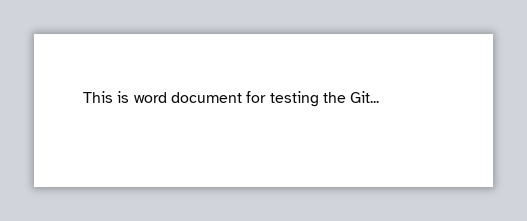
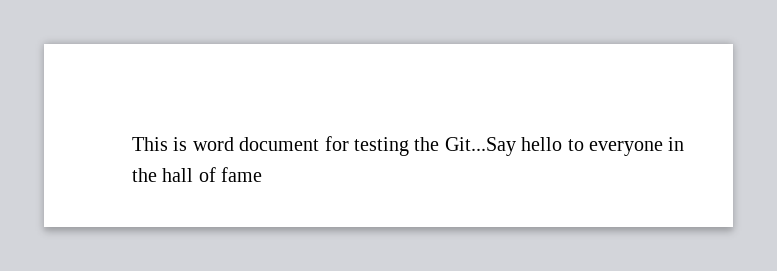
- This is word document for testing the Git...
+ This is word document for testing the Git...Say hello to everyone in the hall of fame

